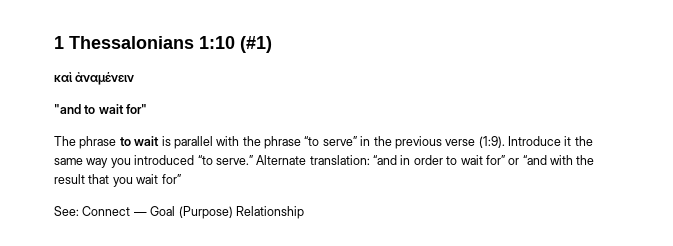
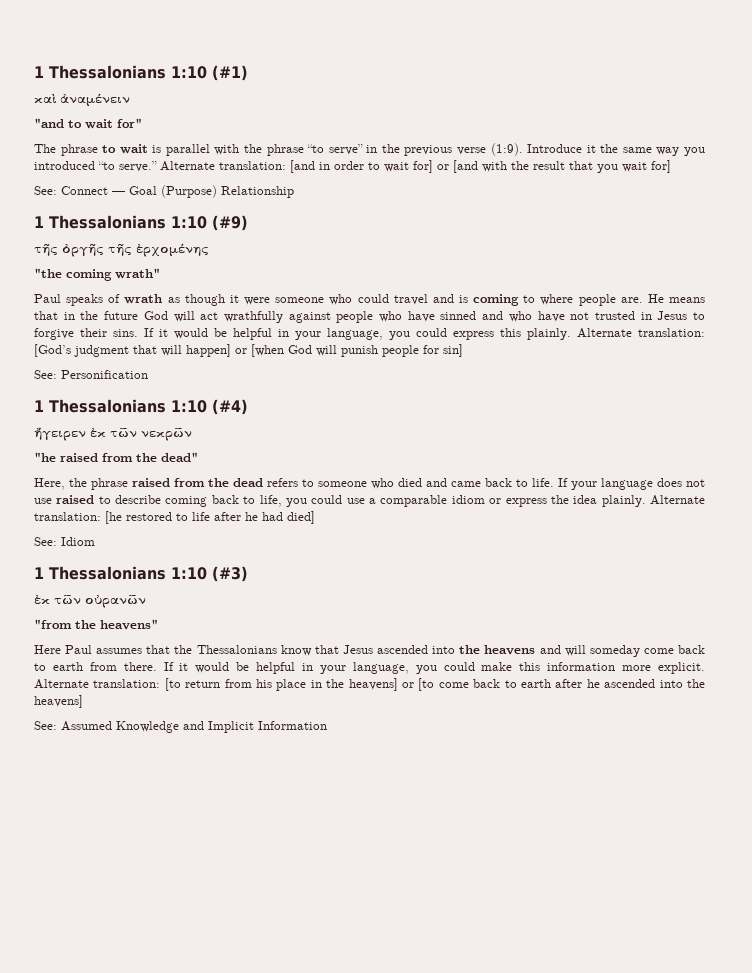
- Alternate translation: “and in order to wait for” or “and with the result that you wait for”
+ Alternate translation: [and in order to wait for] or [and with the result that you wait for]
+ 1 Thessalonians 1:10 (#9)
+ τῆς ὀργῆς τῆς ἐρχομένης
+ "the coming wrath"
+ Paul speaks of wrath as though it were someone who could travel and is coming to where people are. He means that in the future God will act wrathfully against people who have sinned and who have not trusted in Jesus to forgive their sins. If it would be helpful in your language, you could express this plainly. Alternate translation: [God’s judgment that will happen] or [when God will punish people for sin]
+ See: Personification
+ 1 Thessalonians 1:10 (#4)
+ ἤγειρεν ἐκ τῶν νεκρῶν
+ "he raised from the dead"
+ Here, the phrase raised from the dead refers to someone who died and came back to life. If your language does not use raised to describe coming back to life, you could use a comparable idiom or express the idea plainly. Alternate translation: [he restored to life after he had died]
+ See: Idiom
+ 1 Thessalonians 1:10 (#3)
+ ἐκ τῶν οὐρανῶν
+ "from the heavens"
+ Here Paul assumes that the Thessalonians know that Jesus ascended into the heavens and will someday come back to earth from there. If it would be helpful in your language, you could make this information more explicit. Alternate translation: [to return from his place in the heavens] or [to come back to earth after he ascended into the heavens]
+ See: Assumed Knowledge and Implicit Information

